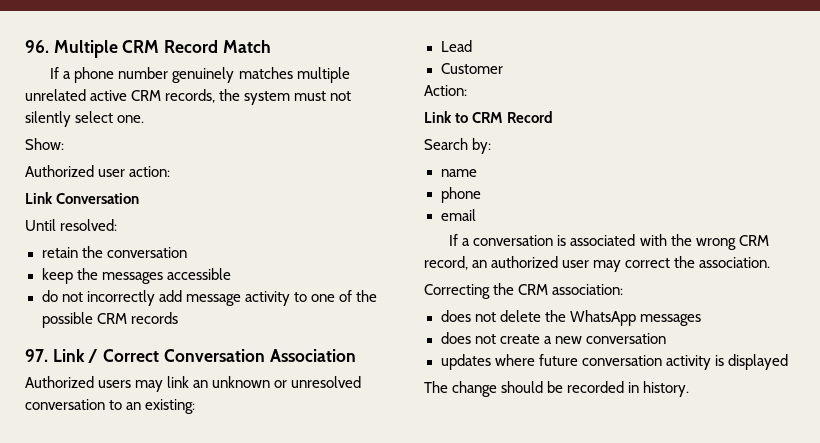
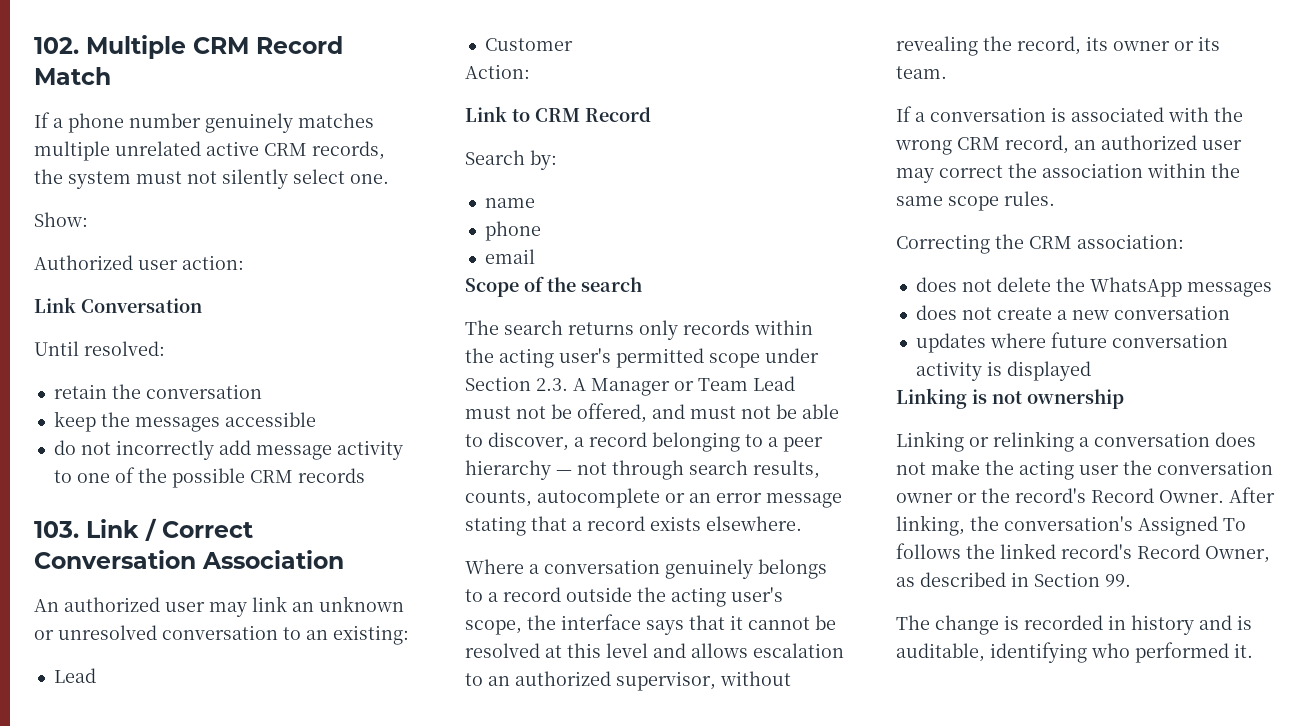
- 96. Multiple CRM Record Match
+ 102. Multiple CRM Record Match
- 97. Link / Correct Conversation Association
+ 103. Link / Correct Conversation Association
- Authorized users may link an unknown or unresolved conversation to an existing:
+ An authorized user may link an unknown or unresolved conversation to an existing:
+ Scope of the search
+ The search returns only records within the acting user's permitted scope under Section 2.3. A Manager or Team Lead must not be offered, and must not be able to discover, a record belonging to a peer hierarchy — not through search results, counts, autocomplete or an error message stating that a record exists elsewhere.
+ Where a conversation genuinely belongs to a record outside the acting user's scope, the interface says that it cannot be resolved at this level and allows escalation to an authorized supervisor, without revealing the record, its owner or its team.
- If a conversation is associated with the wrong CRM record, an authorized user may correct the association.
+ If a conversation is associated with the wrong CRM record, an authorized user may correct the association within the same scope rules.
- The change should be recorded in history.
+ Linking is not ownership
+ Linking or relinking a conversation does not make the acting user the conversation owner or the record's Record Owner. After linking, the conversation's Assigned To follows the linked record's Record Owner, as described in Section 99.
+ The change is recorded in history and is auditable, identifying who performed it.

